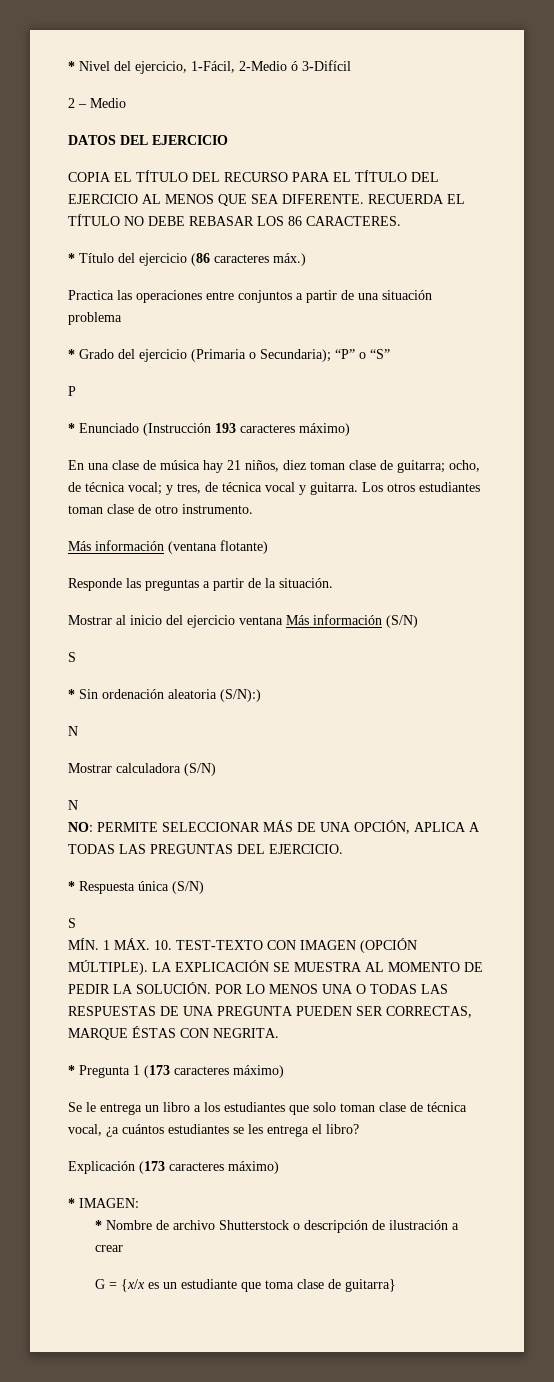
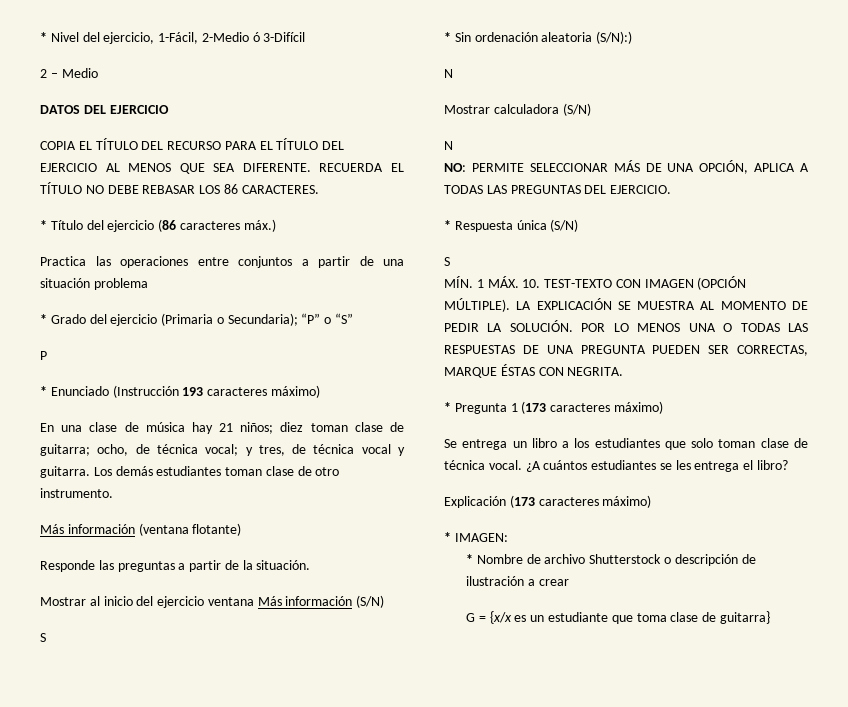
- En una clase de música hay 21 niños, diez toman clase de guitarra; ocho, de técnica vocal; y tres, de técnica vocal y guitarra.
+ En una clase de música hay 21 niños; diez toman clase de guitarra; ocho, de técnica vocal; y tres, de técnica vocal y guitarra.
- Los otros estudiantes toman clase de otro instrumento.
+ Los demás estudiantes toman clase de otro instrumento.
- Se le entrega un libro a los estudiantes que solo toman clase de técnica vocal, ¿a cuántos estudiantes se les entrega el libro?
+ Se entrega un libro a los estudiantes que solo toman clase de técnica vocal. ¿A cuántos estudiantes se les entrega el libro?

